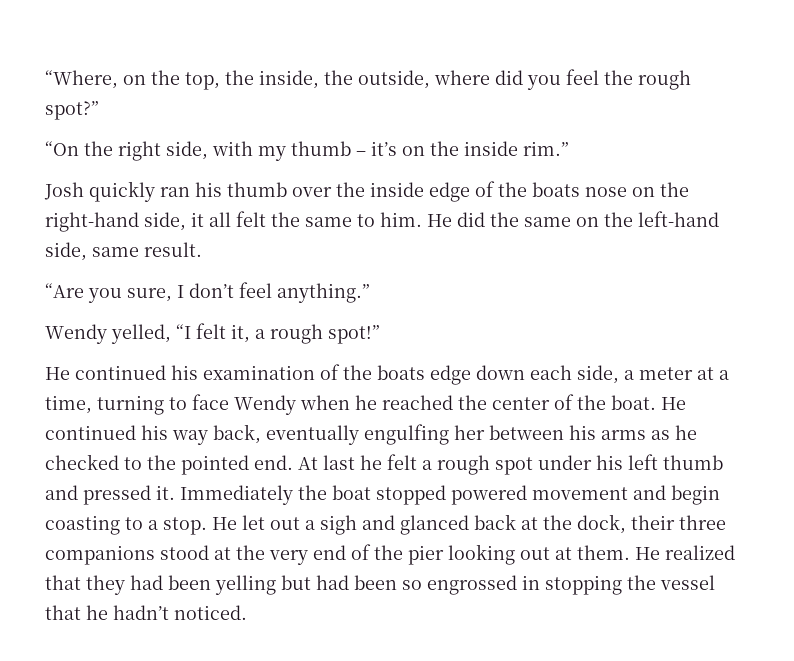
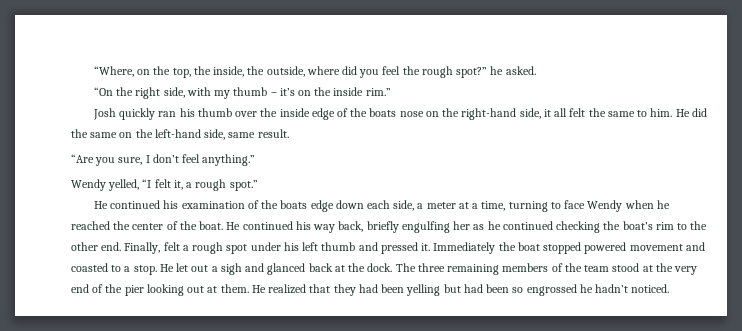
- “Where, on the top, the inside, the outside, where did you feel the rough spot?”
+ “Where, on the top, the inside, the outside, where did you feel the rough spot?” he asked.
- Wendy yelled, “I felt it, a rough spot!”
+ Wendy yelled, “I felt it, a rough spot.”
- He continued his way back, eventually engulfing her between his arms as he checked to the pointed end. At last he felt a rough spot under his left thumb and pressed it.
+ He continued his way back, briefly engulfing her as he continued checking the boat’s rim to the other end. Finally, felt a rough spot under his left thumb and pressed it.
- Immediately the boat stopped powered movement and begin coasting to a stop.
+ Immediately the boat stopped powered movement and coasted to a stop.
- He let out a sigh and glanced back at the dock, their three companions stood at the very end of the pier looking out at them.
+ He let out a sigh and glanced back at the dock. The three remaining members of the team stood at the very end of the pier looking out at them.
- He realized that they had been yelling but had been so engrossed in stopping the vessel that he hadn’t noticed.
+ He realized that they had been yelling but had been so engrossed he hadn’t noticed.

